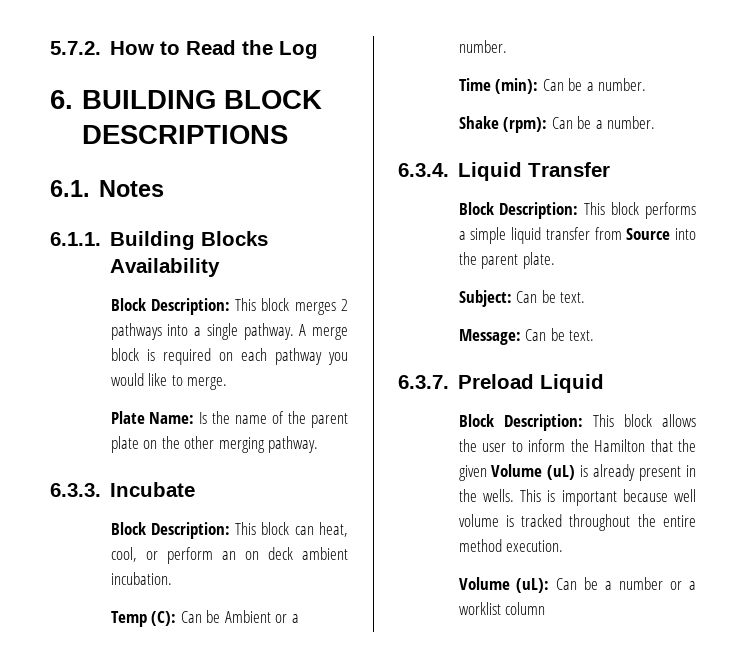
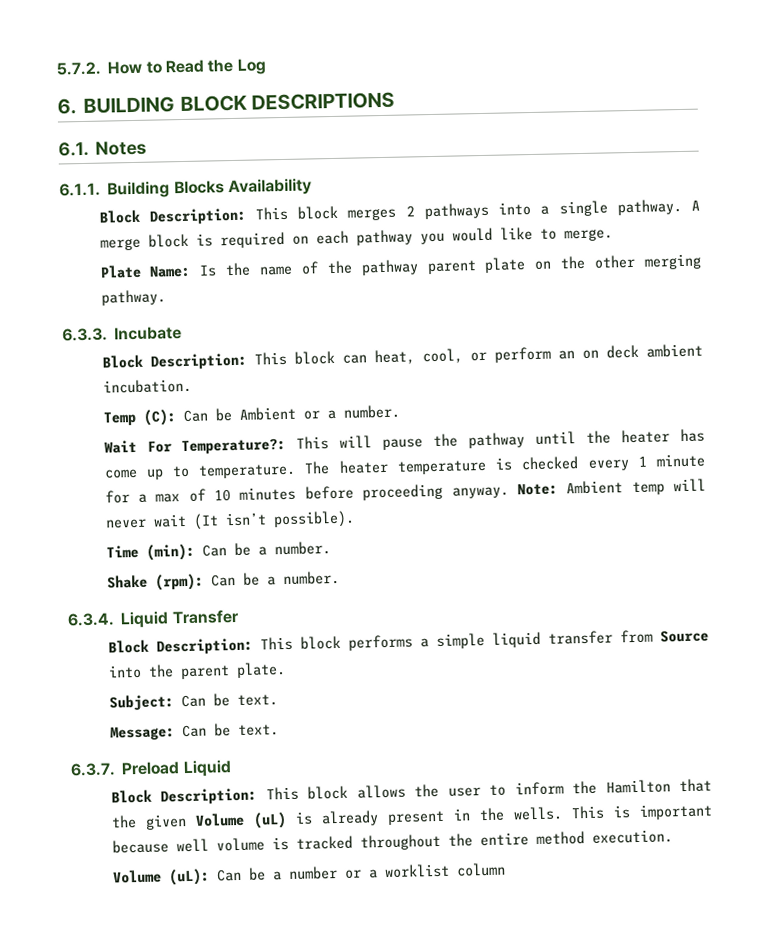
- Plate Name: Is the name of the parent plate on the other merging pathway.
+ Plate Name: Is the name of the pathway parent plate on the other merging pathway.
+ Wait For Temperature?: This will pause the pathway until the heater has come up to temperature. The heater temperature is checked every 1 minute for a max of 10 minutes before proceeding anyway. Note: Ambient temp will never wait (It isn’t possible).

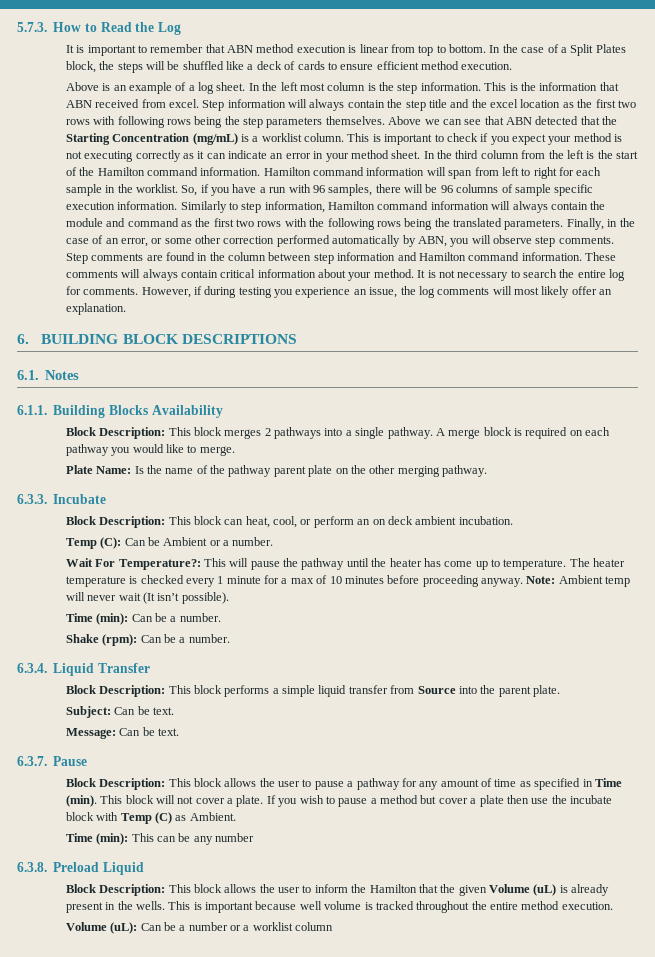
- 5.7.2. How to Read the Log
+ 5.7.3. How to Read the Log
+ It is important to remember that ABN method execution is linear from top to bottom. In the case of a Split Plates block, the steps will be shuffled like a deck of cards to ensure efficient method execution.
+ Above is an example of a log sheet. In the left most column is the step information. This is the information that ABN received from excel. Step information will always contain the step title and the excel location as the first two rows with following rows being the step parameters themselves. Above we can see that ABN detected that the Starting Concentration (mg/mL) is a worklist column. This is important to check if you expect your method is not executing correctly as it can indicate an error in your method sheet. In the third column from the left is the start of the Hamilton command information. Hamilton command information will span from left to right for each sample in the worklist. So, if you have a run with 96 samples, there will be 96 columns of sample specific execution information. Similarly to step information, Hamilton command information will always contain the module and command as the first two rows with the following rows being the translated parameters. Finally, in the case of an error, or some other correction performed automatically by ABN, you will observe step comments. Step comments are found in the column between step information and Hamilton command information. These comments will always contain critical information about your method. It is not necessary to search the entire log for comments. However, if during testing you experience an issue, the log comments will most likely offer an explanation.
- 6.3.7. Preload Liquid
+ 6.3.7. Pause
+ Block Description: This block allows the user to pause a pathway for any amount of time as specified in Time (min). This block will not cover a plate. If you wish to pause a method but cover a plate then use the incubate block with Temp (C) as Ambient.
+ Time (min): This can be any number
+ 6.3.8. Preload Liquid

